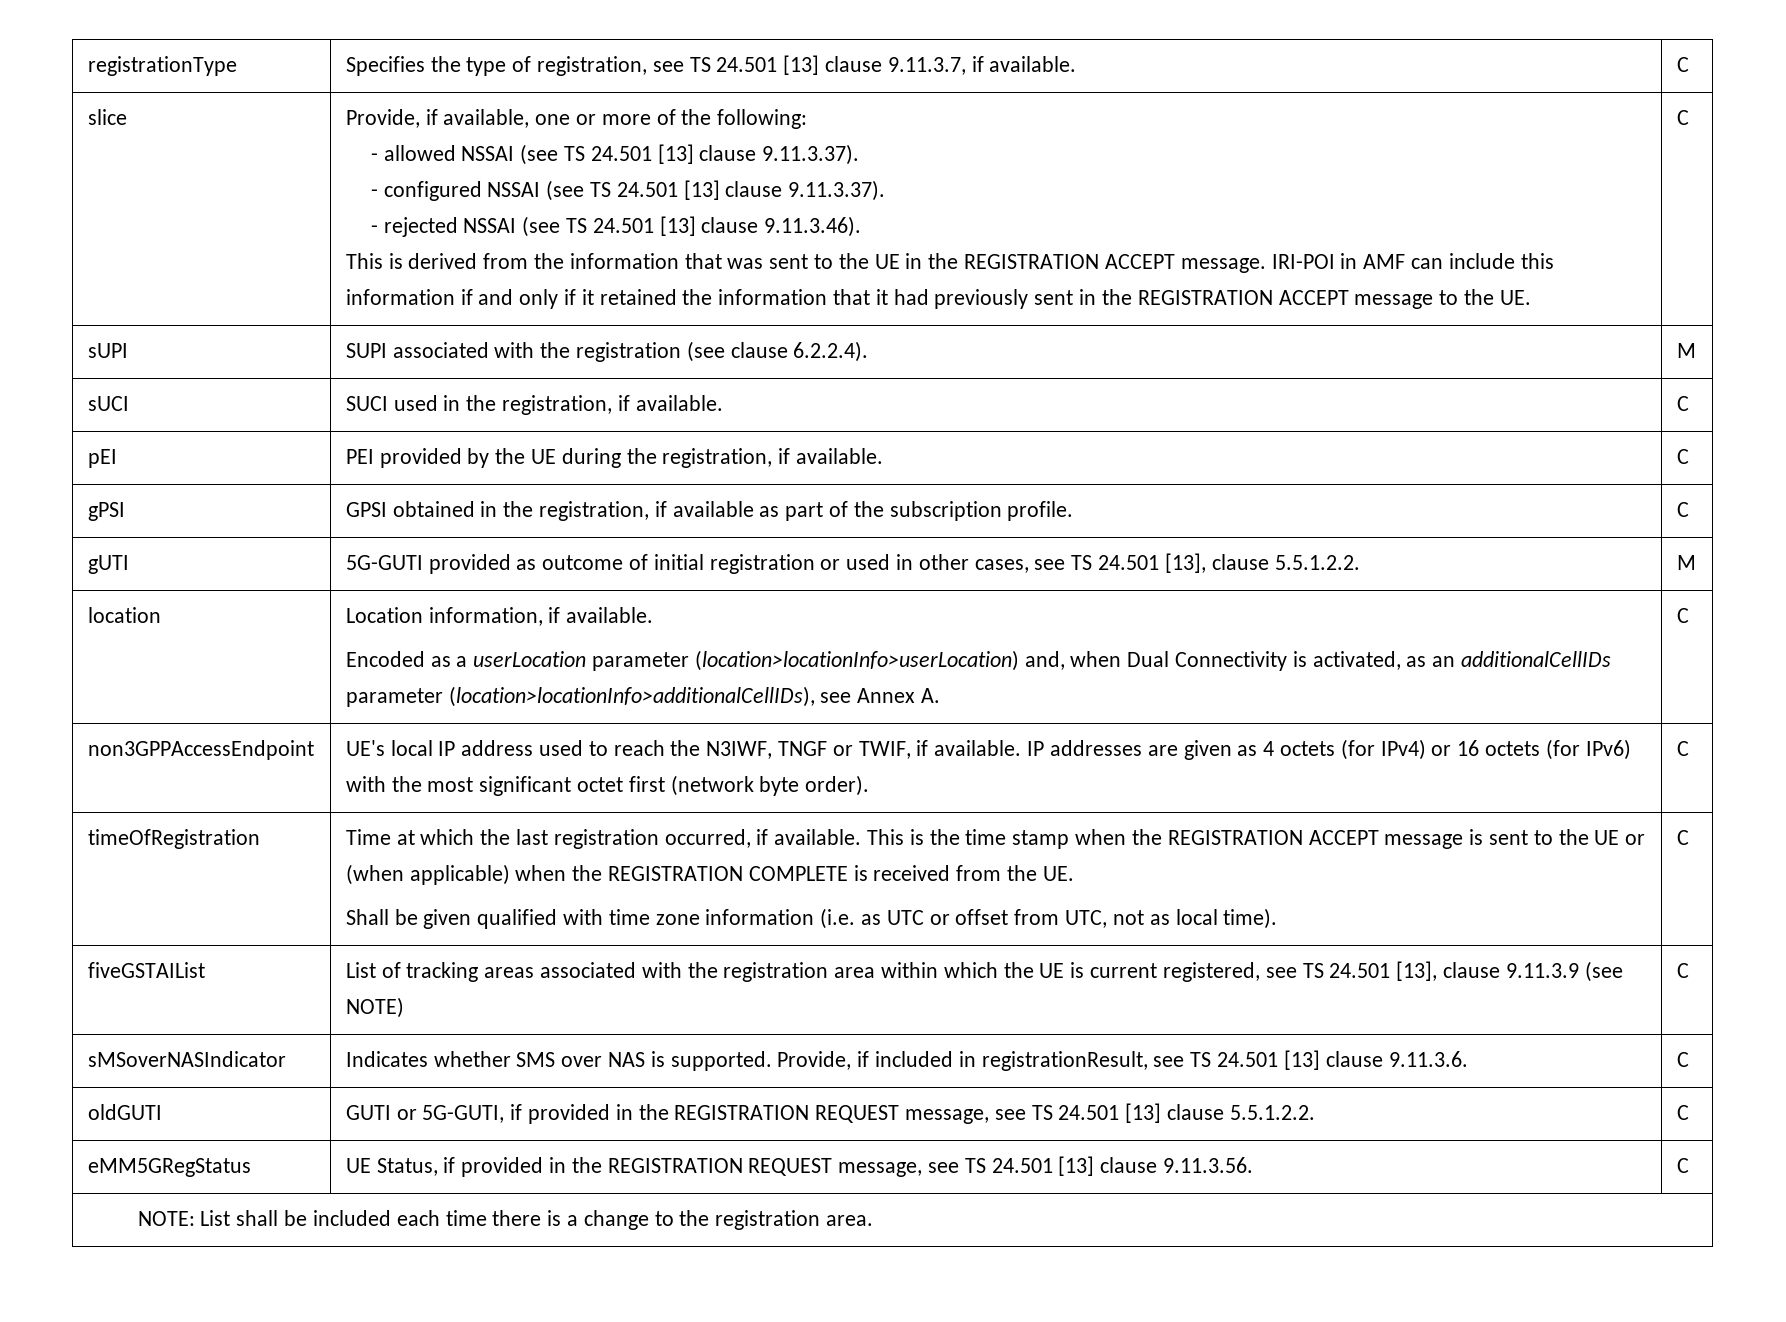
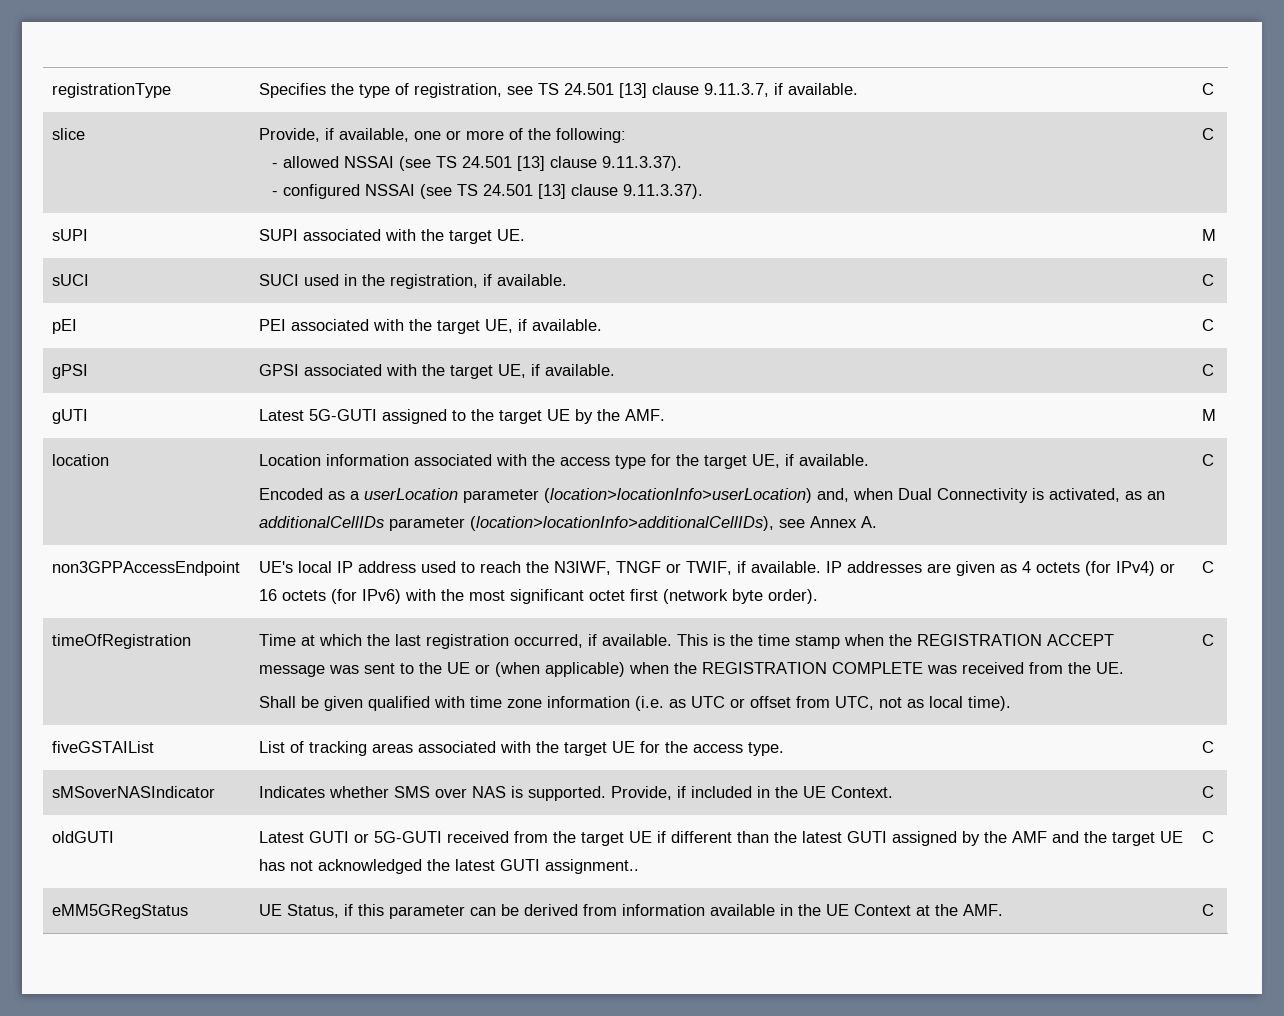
- - rejected NSSAI (see TS 24.501 [13] clause 9.11.3.46).
- This is derived from the information that was sent to the UE in the REGISTRATION ACCEPT message. IRI-POI in AMF can include this information if and only if it retained the information that it had previously sent in the REGISTRATION ACCEPT message to the UE.
- sUPI | SUPI associated with the registration (see clause 6.2.2.4). | M
+ sUPI | SUPI associated with the target UE. | M
- pEI | PEI provided by the UE during the registration, if available. | C
+ pEI | PEI associated with the target UE, if available. | C
- gPSI | GPSI obtained in the registration, if available as part of the subscription profile. | C
- gUTI | 5G-GUTI provided as outcome of initial registration or used in other cases, see TS 24.501 [13], clause 5.5.1.2.2. | M
- location | Location information, if available.
+ gPSI | GPSI associated with the target UE, if available. | C
+ gUTI | Latest 5G-GUTI assigned to the target UE by the AMF. | M
+ location | Location information associated with the access type for the target UE, if available.
- This is the time stamp when the REGISTRATION ACCEPT message is sent to the UE or (when applicable) when the REGISTRATION COMPLETE is received from the UE.
+ This is the time stamp when the REGISTRATION ACCEPT message was sent to the UE or (when applicable) when the REGISTRATION COMPLETE was received from the UE.
- fiveGSTAIList | List of tracking areas associated with the registration area within which the UE is current registered, see TS 24.501 [13], clause 9.11.3.9 (see NOTE) | C
+ fiveGSTAIList | List of tracking areas associated with the target UE for the access type. | C
- sMSoverNASIndicator | Indicates whether SMS over NAS is supported. Provide, if included in registrationResult, see TS 24.501 [13] clause 9.11.3.6. | C
+ sMSoverNASIndicator | Indicates whether SMS over NAS is supported. Provide, if included in the UE Context. | C
- oldGUTI | GUTI or 5G-GUTI, if provided in the REGISTRATION REQUEST message, see TS 24.501 [13] clause 5.5.1.2.2. | C
+ oldGUTI | Latest GUTI or 5G-GUTI received from the target UE if different than the latest GUTI assigned by the AMF and the target UE has not acknowledged the latest GUTI assignment.. | C
- eMM5GRegStatus | UE Status, if provided in the REGISTRATION REQUEST message, see TS 24.501 [13] clause 9.11.3.56. | C
- NOTE: List shall be included each time there is a change to the registration area.
+ eMM5GRegStatus | UE Status, if this parameter can be derived from information available in the UE Context at the AMF. | C

